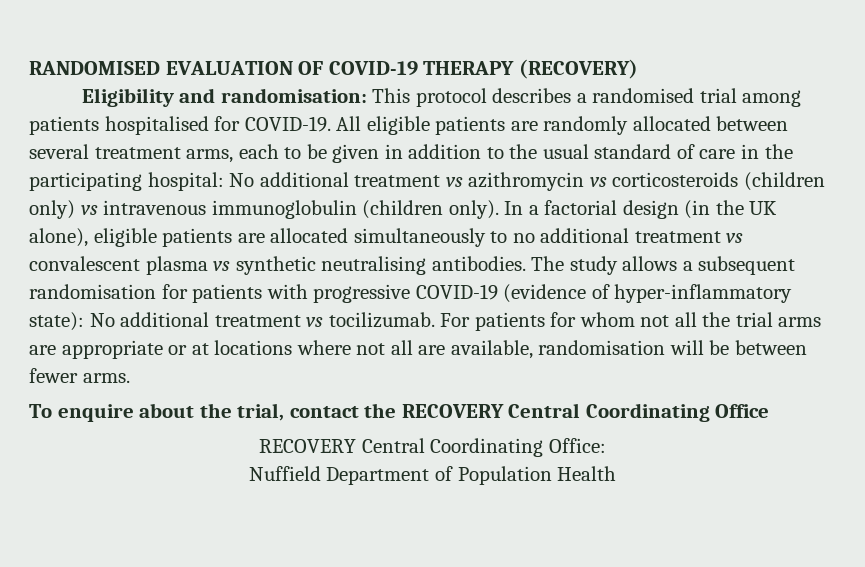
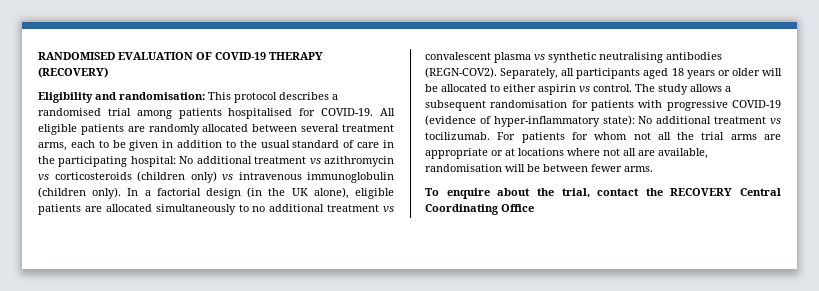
- In a factorial design (in the UK alone), eligible patients are allocated simultaneously to no additional treatment vs convalescent plasma vs synthetic neutralising antibodies.
+ In a factorial design (in the UK alone), eligible patients are allocated simultaneously to no additional treatment vs convalescent plasma vs synthetic neutralising antibodies (REGN-COV2). Separately, all participants aged 18 years or older will be allocated to either aspirin vs control.
- RECOVERY Central Coordinating Office:
- Nuffield Department of Population Health

